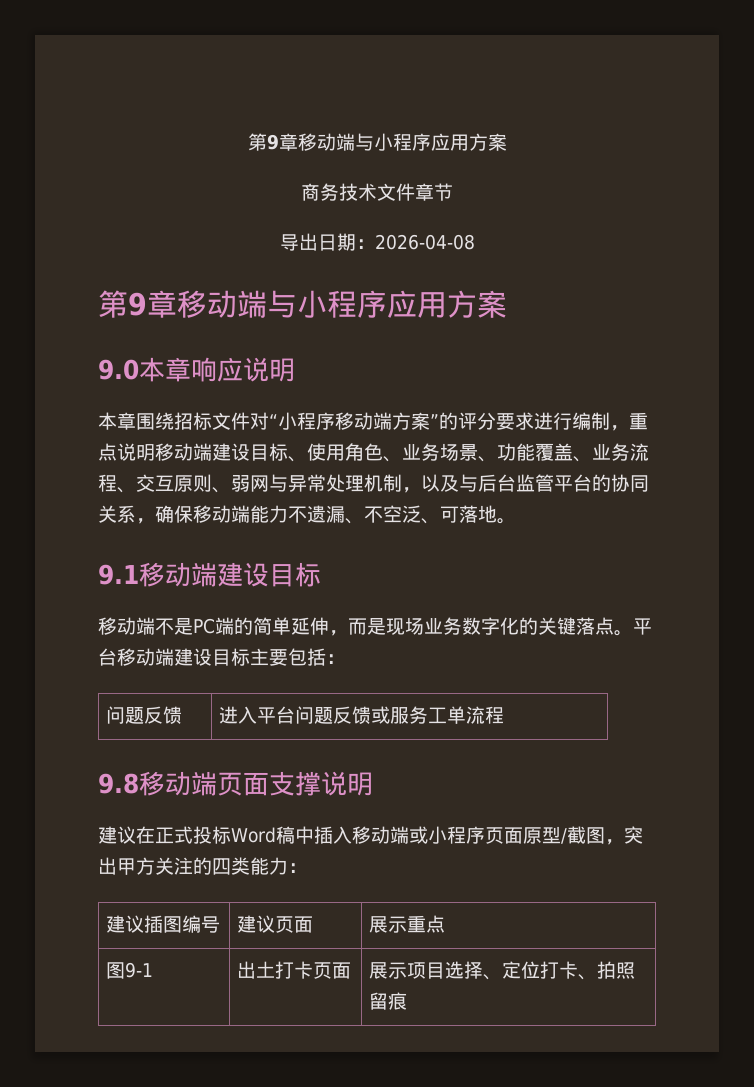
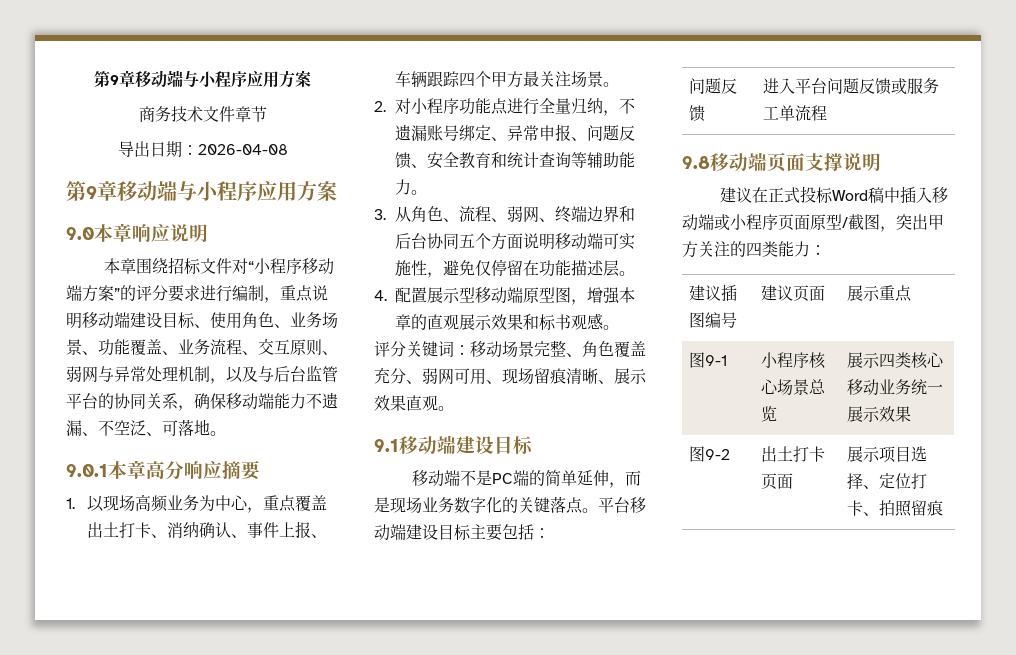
+ 9.0.1本章高分响应摘要
+ 1.以现场高频业务为中心，重点覆盖出土打卡、消纳确认、事件上报、车辆跟踪四个甲方最关注场景。
+ 2.对小程序功能点进行全量归纳，不遗漏账号绑定、异常申报、问题反馈、安全教育和统计查询等辅助能力。
+ 3.从角色、流程、弱网、终端边界和后台协同五个方面说明移动端可实施性，避免仅停留在功能描述层。
+ 4.配置展示型移动端原型图，增强本章的直观展示效果和标书观感。
+ 评分关键词：移动场景完整、角色覆盖充分、弱网可用、现场留痕清晰、展示效果直观。
- 图9-1 | 出土打卡页面 | 展示项目选择、定位打卡、拍照留痕
+ 图9-1 | 小程序核心场景总览 | 展示四类核心移动业务统一展示效果
+ 图9-2 | 出土打卡页面 | 展示项目选择、定位打卡、拍照留痕

